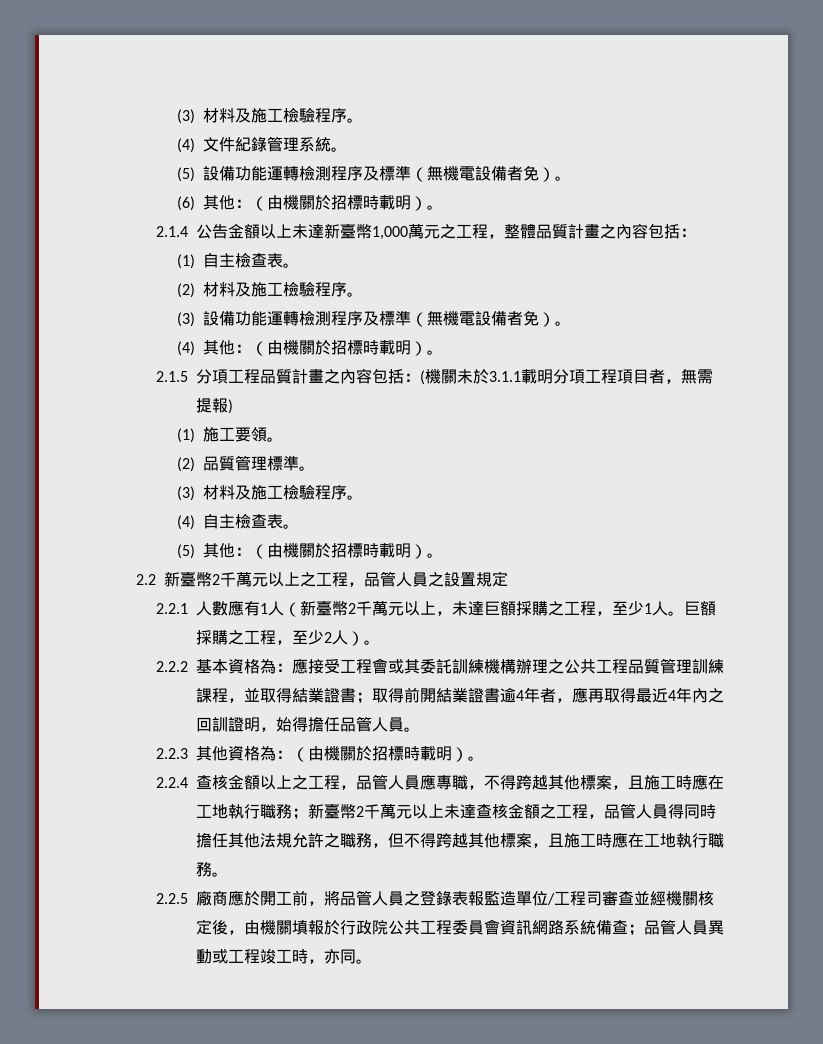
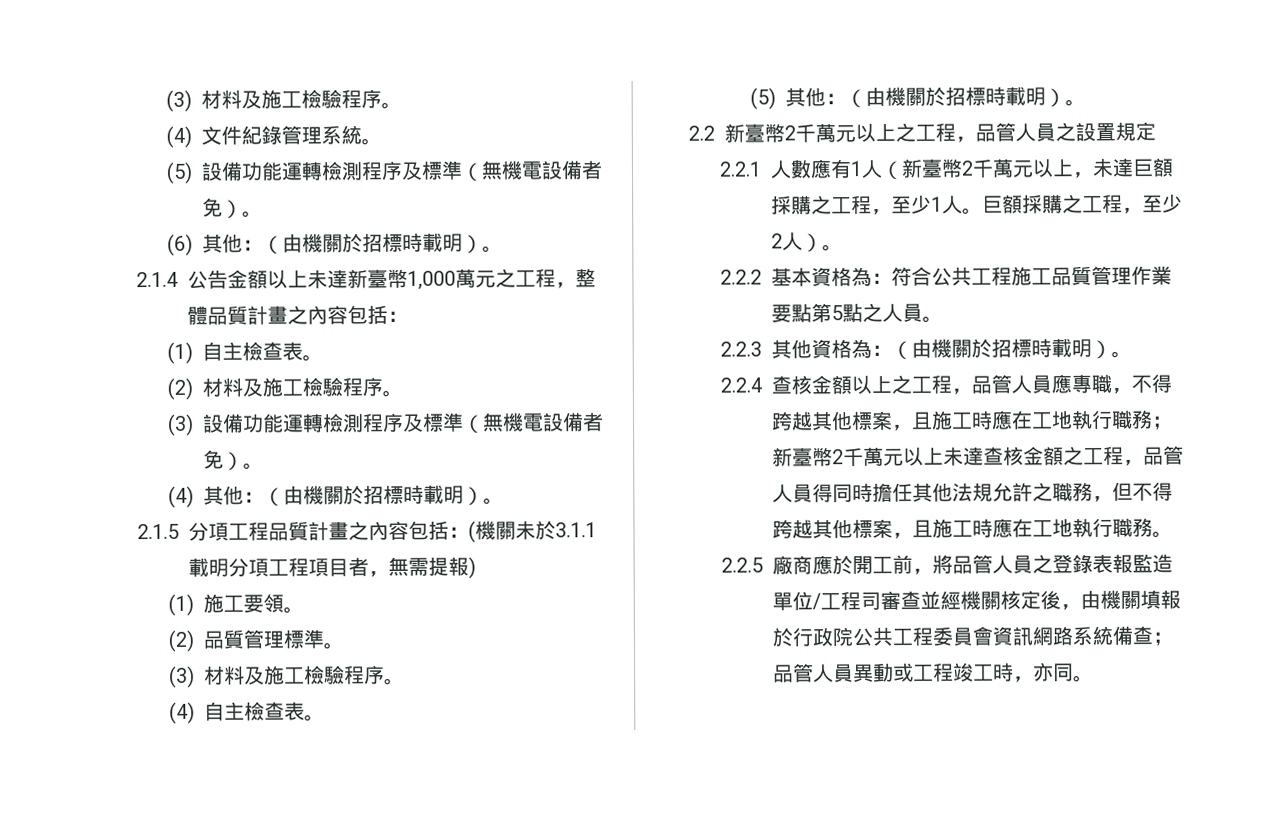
- 2.2.2基本資格為：應接受工程會或其委託訓練機構辦理之公共工程品質管理訓練課程，並取得結業證書；取得前開結業證書逾4年者，應再取得最近4年內之回訓證明，始得擔任品管人員。
+ 2.2.2基本資格為：符合公共工程施工品質管理作業要點第5點之人員。

